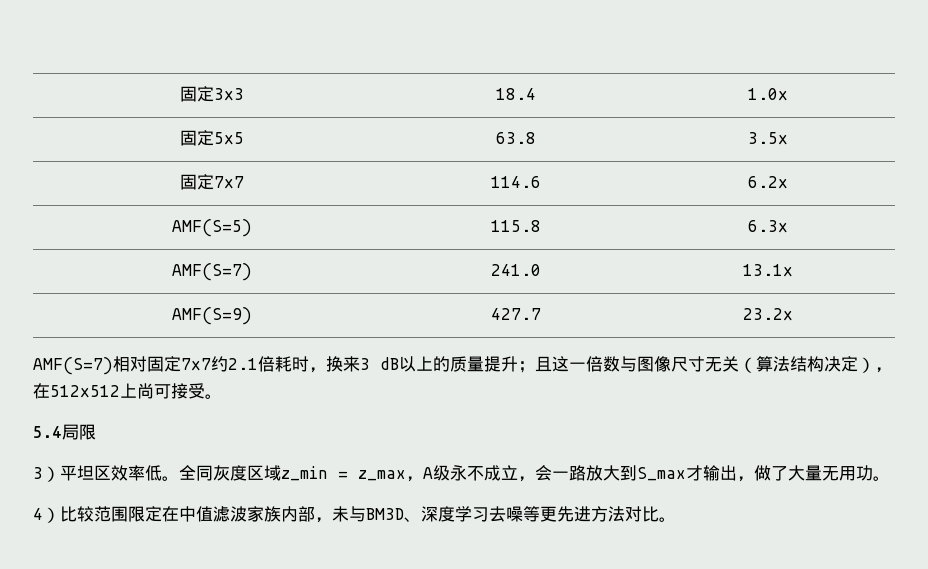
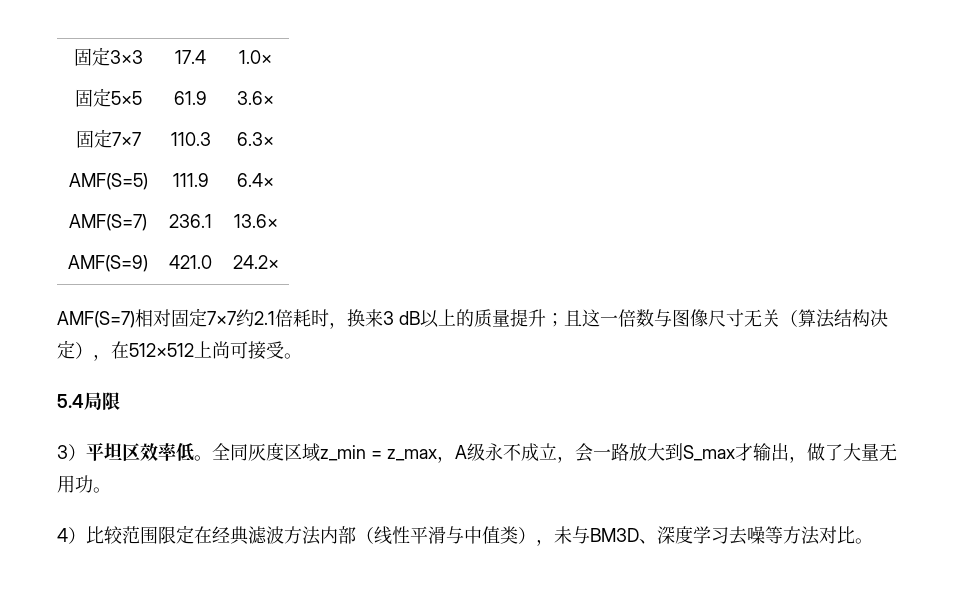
- 固定3×3 | 18.4 | 1.0×
+ 固定3×3 | 17.4 | 1.0×
- 固定5×5 | 63.8 | 3.5×
+ 固定5×5 | 61.9 | 3.6×
- 固定7×7 | 114.6 | 6.2×
+ 固定7×7 | 110.3 | 6.3×
- AMF(S=5) | 115.8 | 6.3×
+ AMF(S=5) | 111.9 | 6.4×
- AMF(S=7) | 241.0 | 13.1×
+ AMF(S=7) | 236.1 | 13.6×
- AMF(S=9) | 427.7 | 23.2×
+ AMF(S=9) | 421.0 | 24.2×
- 4）比较范围限定在中值滤波家族内部，未与BM3D、深度学习去噪等更先进方法对比。
+ 4）比较范围限定在经典滤波方法内部（线性平滑与中值类），未与BM3D、深度学习去噪等方法对比。

